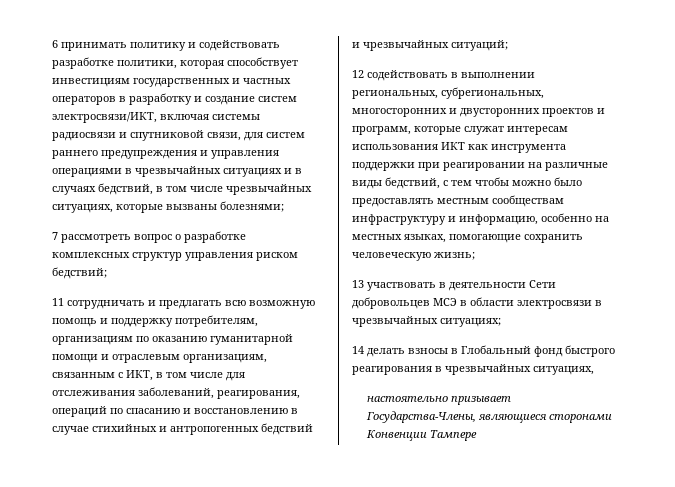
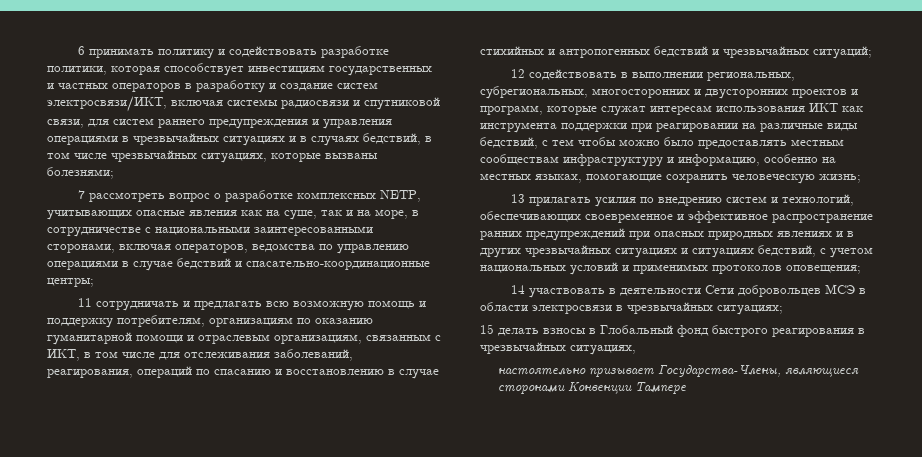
- 7 рассмотреть вопрос о разработке комплексных структур управления риском бедствий;
+ 7 рассмотреть вопрос о разработке комплексных NETP, учитывающих опасные явления как на суше, так и на море, в сотрудничестве с национальными заинтересованными сторонами, включая операторов, ведомства по управлению операциями в случае бедствий и спасательно-координационные центры;
- 13 участвовать в деятельности Сети добровольцев МСЭ в области электросвязи в чрезвычайных ситуациях;
+ 13 прилагать усилия по внедрению систем и технологий, обеспечивающих своевременное и эффективное распространение ранних предупреждений при опасных природных явлениях и в других чрезвычайных ситуациях и ситуациях бедствий, с учетом национальных условий и применимых протоколов оповещения;
+ 14 участвовать в деятельности Сети добровольцев МСЭ в области электросвязи в чрезвычайных ситуациях;
- 14 делать взносы в Глобальный фонд быстрого реагирования в чрезвычайных ситуациях,
+ 15 делать взносы в Глобальный фонд быстрого реагирования в чрезвычайных ситуациях,

